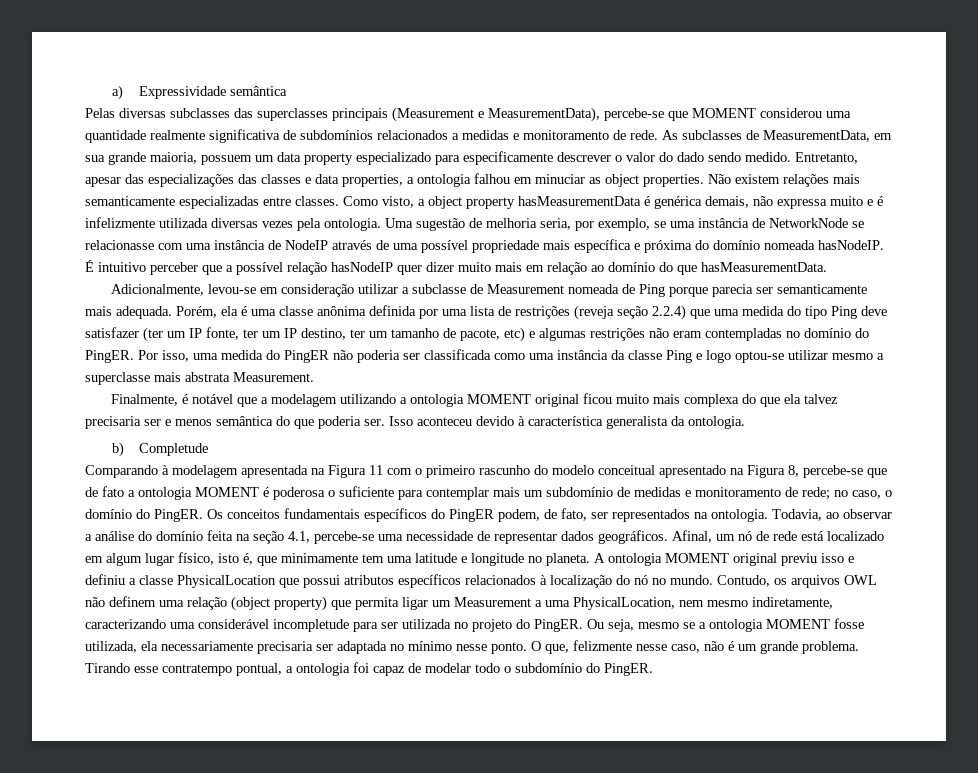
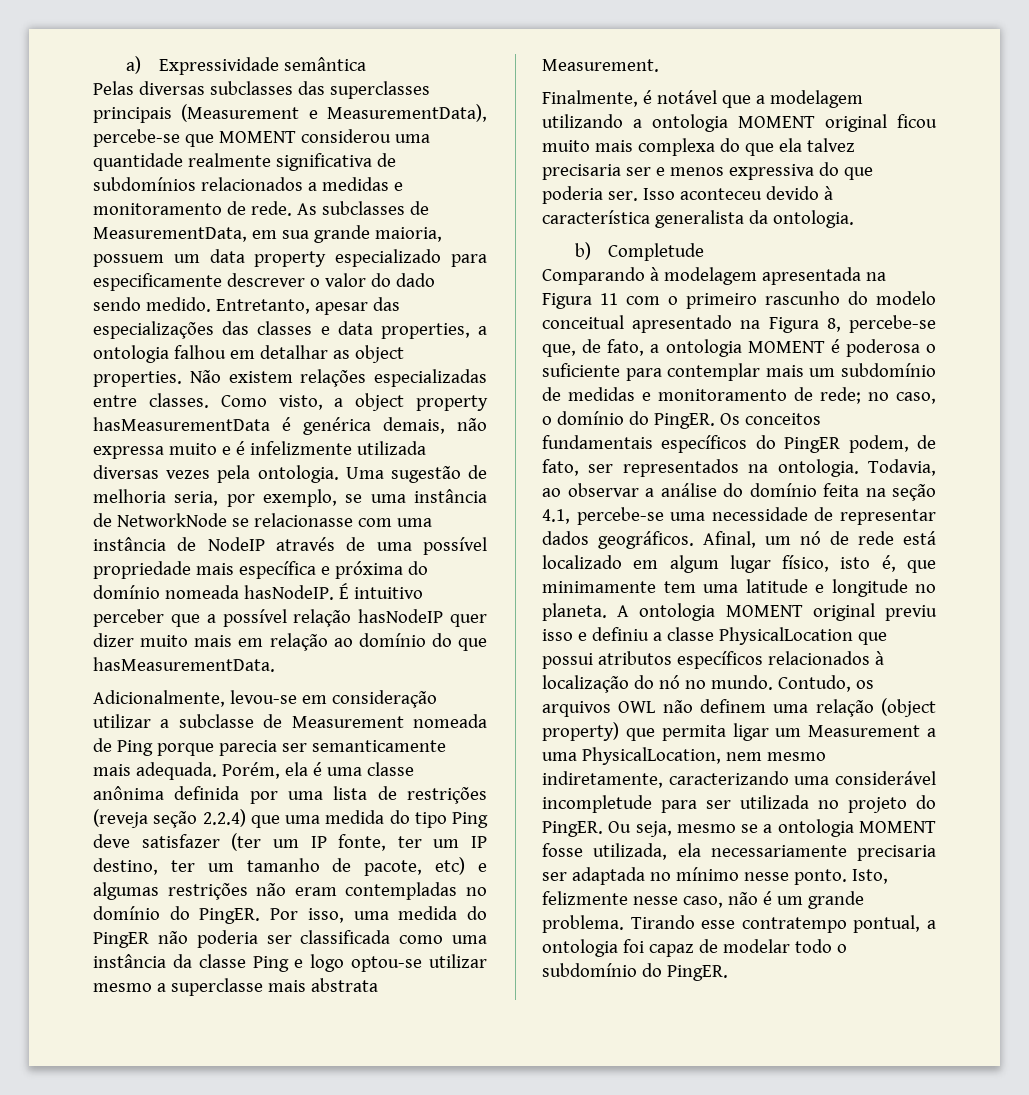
- Entretanto, apesar das especializações das classes e data properties, a ontologia falhou em minuciar as object properties.
+ Entretanto, apesar das especializações das classes e data properties, a ontologia falhou em detalhar as object properties.
- Não existem relações mais semanticamente especializadas entre classes.
+ Não existem relações especializadas entre classes.
- Finalmente, é notável que a modelagem utilizando a ontologia MOMENT original ficou muito mais complexa do que ela talvez precisaria ser e menos semântica do que poderia ser.
+ Finalmente, é notável que a modelagem utilizando a ontologia MOMENT original ficou muito mais complexa do que ela talvez precisaria ser e menos expressiva do que poderia ser.
- Comparando à modelagem apresentada na Figura 11 com o primeiro rascunho do modelo conceitual apresentado na Figura 8, percebe-se que de fato a ontologia MOMENT é poderosa o suficiente para contemplar mais um subdomínio de medidas e monitoramento de rede; no caso, o domínio do PingER.
+ Comparando à modelagem apresentada na Figura 11 com o primeiro rascunho do modelo conceitual apresentado na Figura 8, percebe-se que, de fato, a ontologia MOMENT é poderosa o suficiente para contemplar mais um subdomínio de medidas e monitoramento de rede; no caso, o domínio do PingER.
- O que, felizmente nesse caso, não é um grande problema.
+ Isto, felizmente nesse caso, não é um grande problema.

